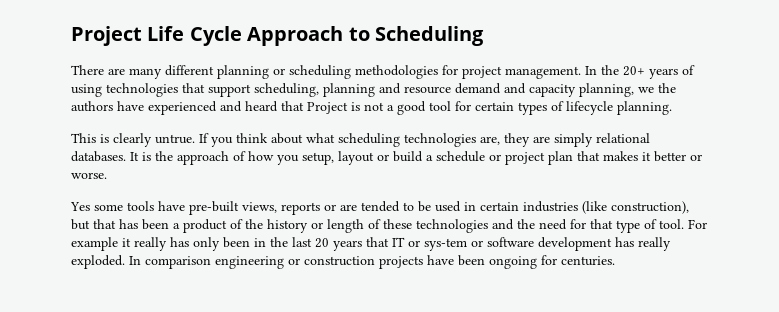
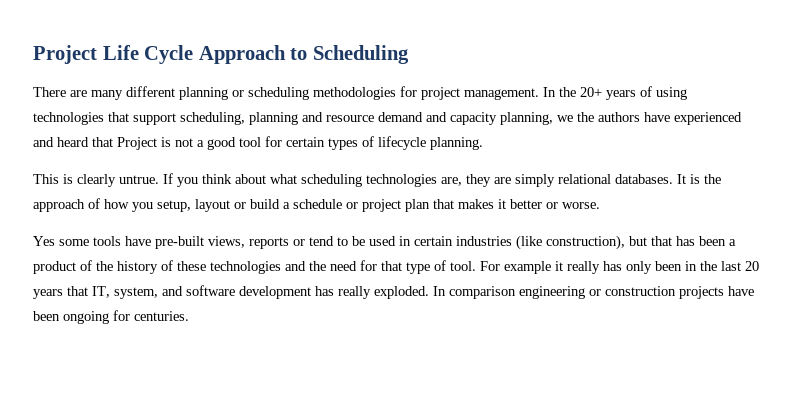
- Yes some tools have pre-built views, reports or are tended to be used in certain industries (like construction), but that has been a product of the history or length of these technologies and the need for that type of tool.
+ Yes some tools have pre-built views, reports or tend to be used in certain industries (like construction), but that has been a product of the history of these technologies and the need for that type of tool.
- For example it really has only been in the last 20 years that IT or sys-tem or software development has really exploded.
+ For example it really has only been in the last 20 years that IT, system, and software development has really exploded.

